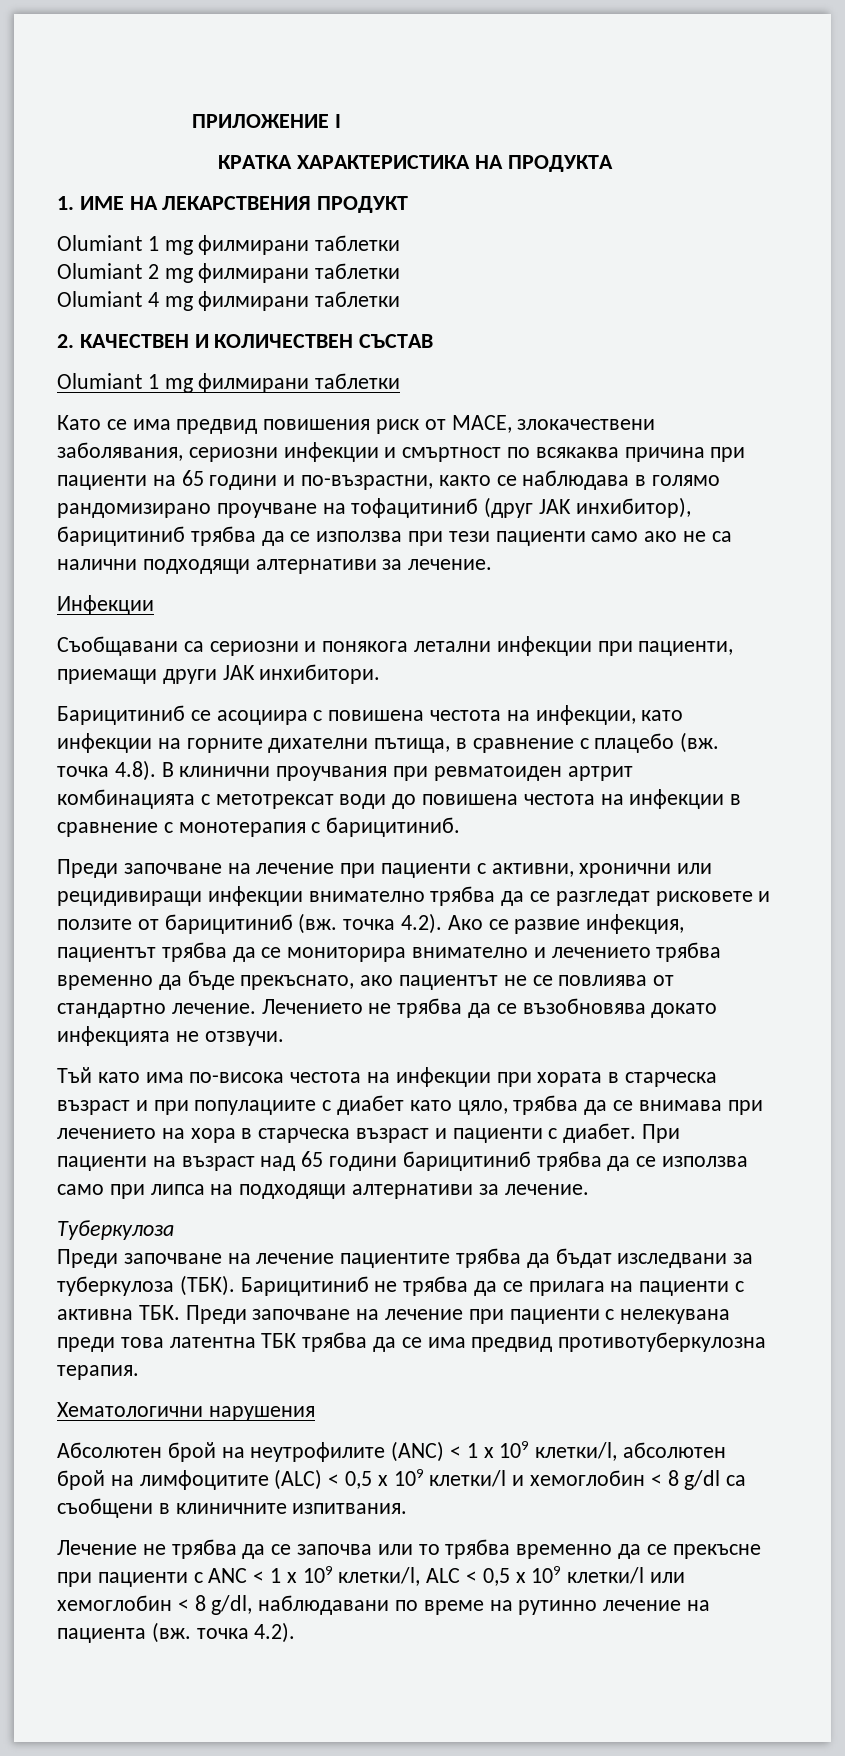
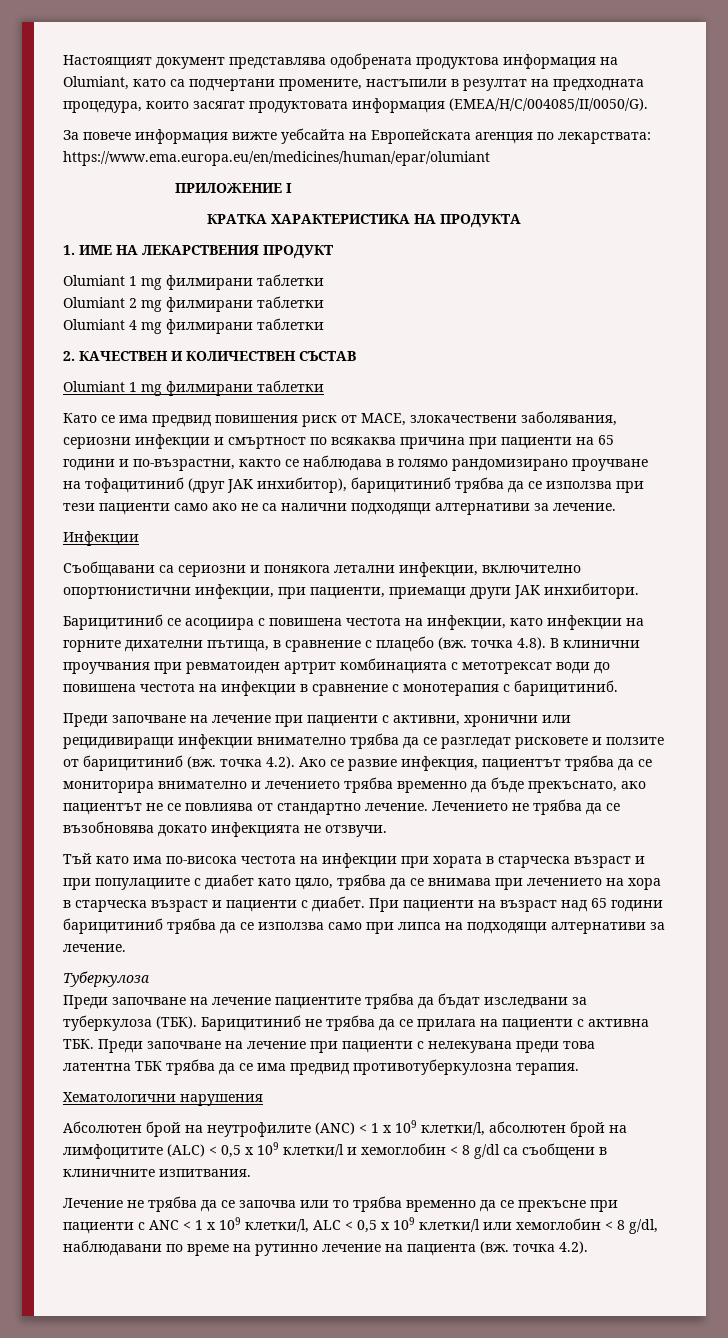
+ Настоящият документ представлява одобрената продуктова информация на Olumiant, като са подчертани промените, настъпили в резултат на предходната процедура, които засягат продуктовата информация (EMEA/H/C/004085/II/0050/G).
+ За повече информация вижте уебсайта на Европейската агенция по лекарствата: https://www.ema.europa.eu/en/medicines/human/epar/olumiant
- Съобщавани са сериозни и понякога летални инфекции при пациенти, приемащи други JAK инхибитори.
+ Съобщавани са сериозни и понякога летални инфекции, включително опортюнистични инфекции, при пациенти, приемащи други JAK инхибитори.

